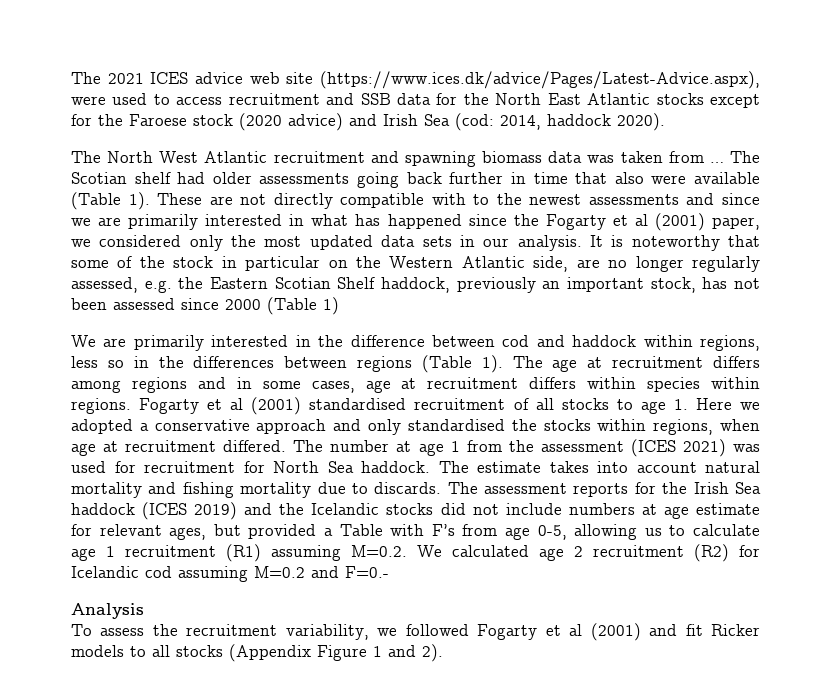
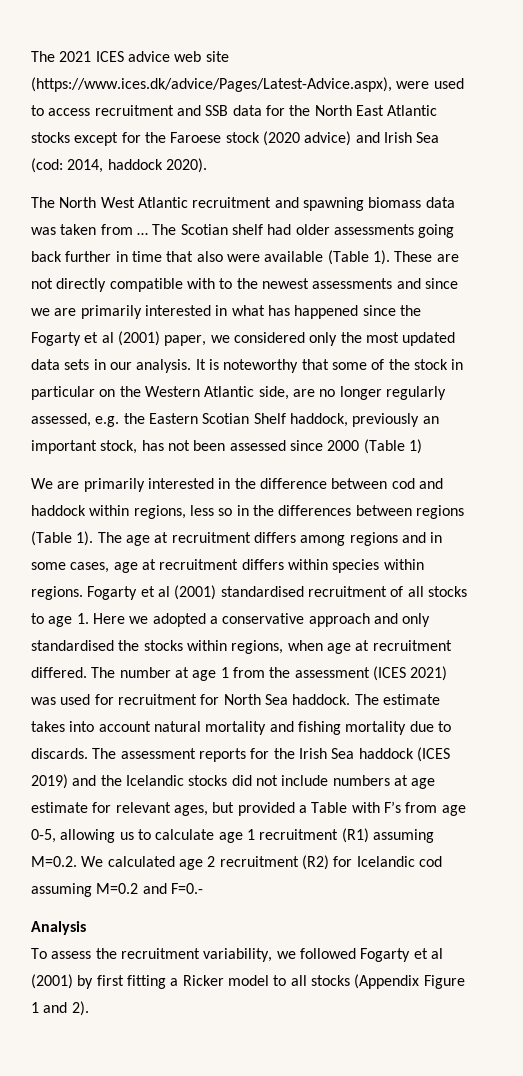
- To assess the recruitment variability, we followed Fogarty et al (2001) and fit Ricker models to all stocks (Appendix Figure 1 and 2).
+ To assess the recruitment variability, we followed Fogarty et al (2001) by first fitting a Ricker model to all stocks (Appendix Figure 1 and 2).

